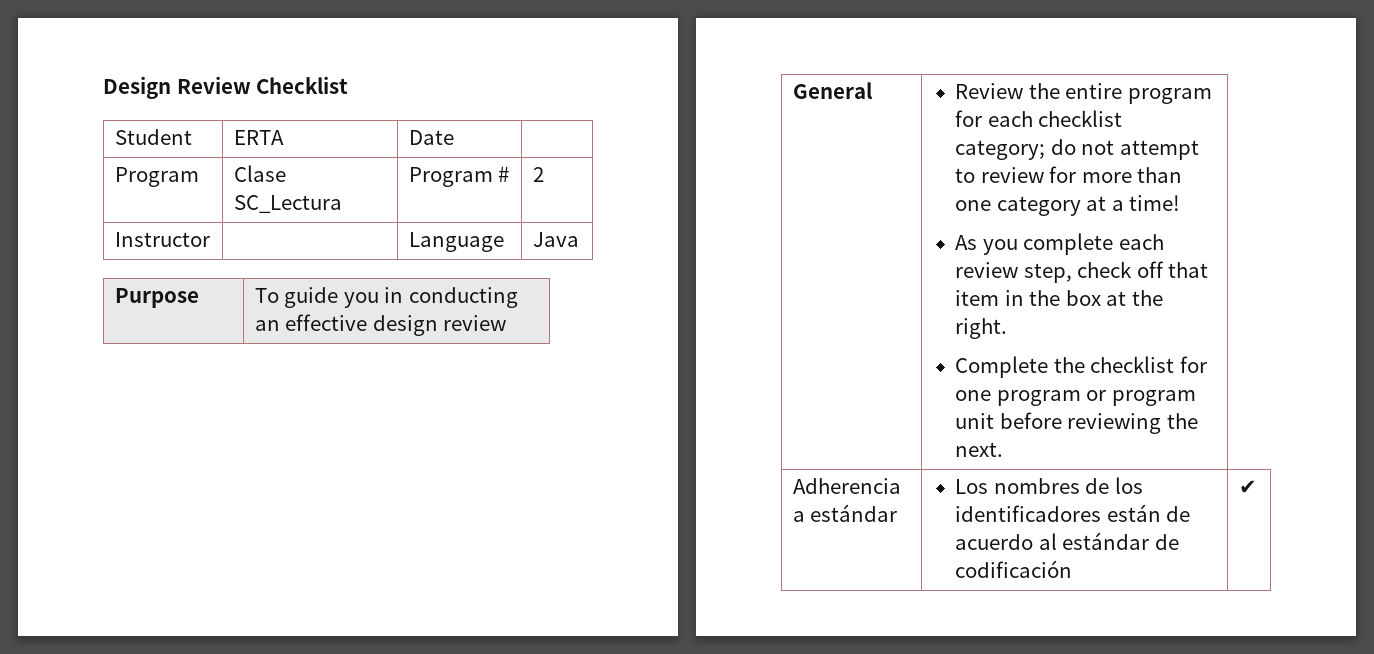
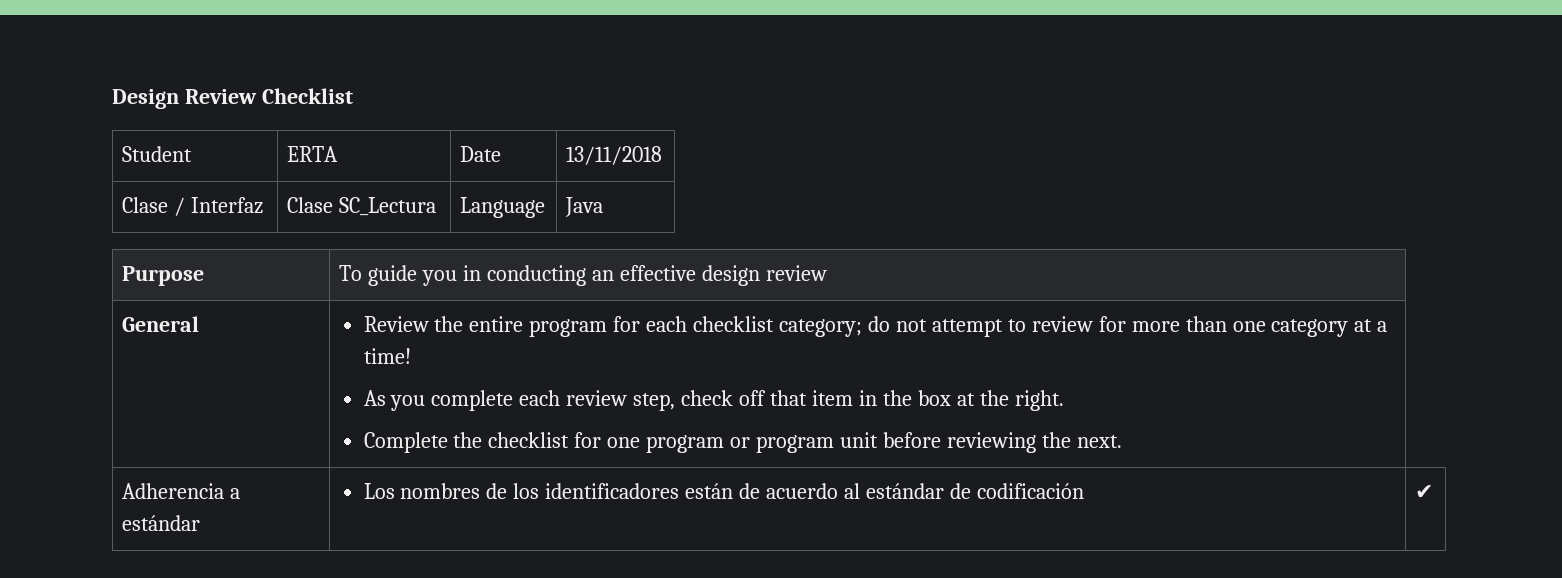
- Student | ERTA | Date |
- Program | Clase SC_Lectura | Program # | 2
- Instructor | | Language | Java
+ Student | ERTA | Date | 13/11/2018
+ Clase / Interfaz | Clase SC_Lectura | Language | Java

